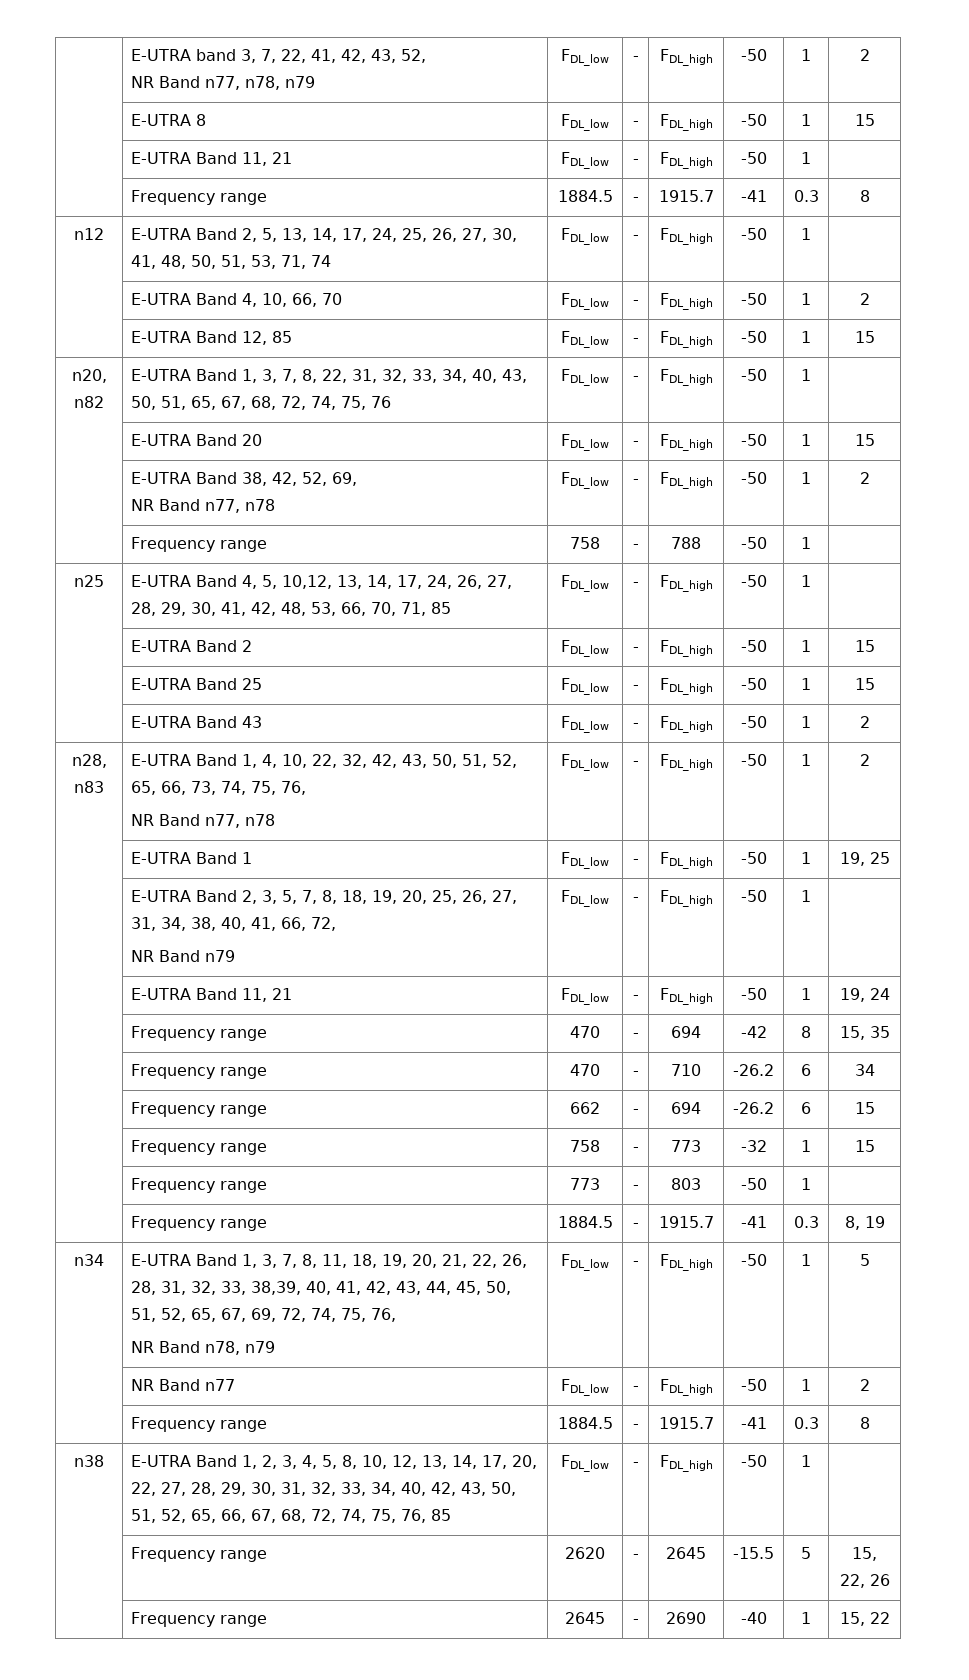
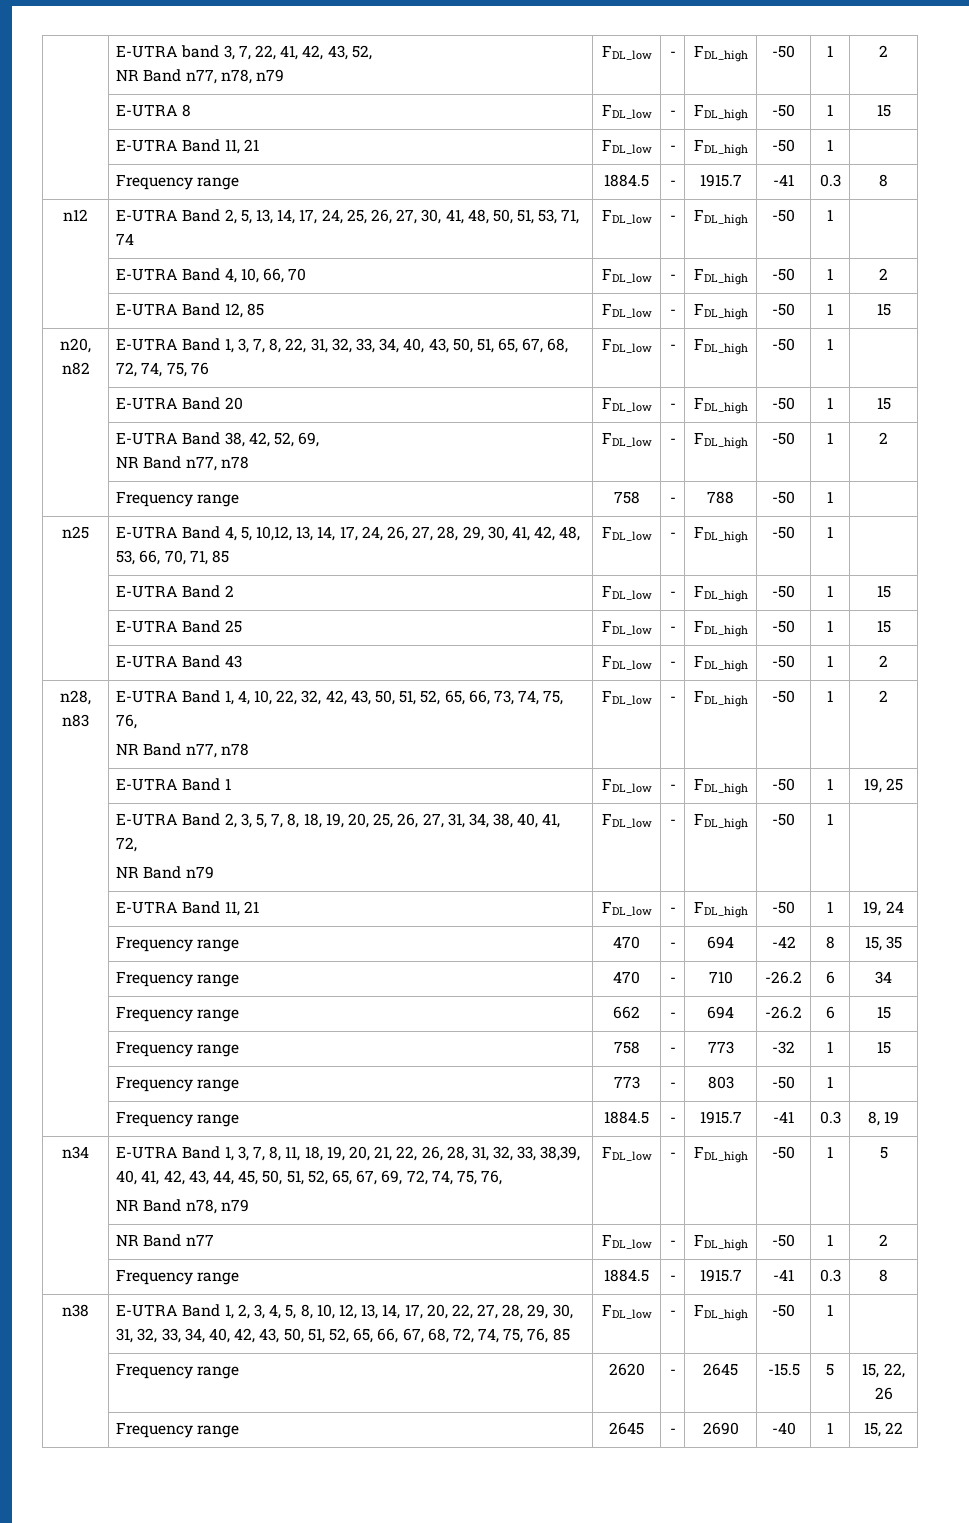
- | E-UTRA Band 2, 3, 5, 7, 8, 18, 19, 20, 25, 26, 27, 31, 34, 38, 40, 41, 66, 72,
+ | E-UTRA Band 2, 3, 5, 7, 8, 18, 19, 20, 25, 26, 27, 31, 34, 38, 40, 41, 72,

